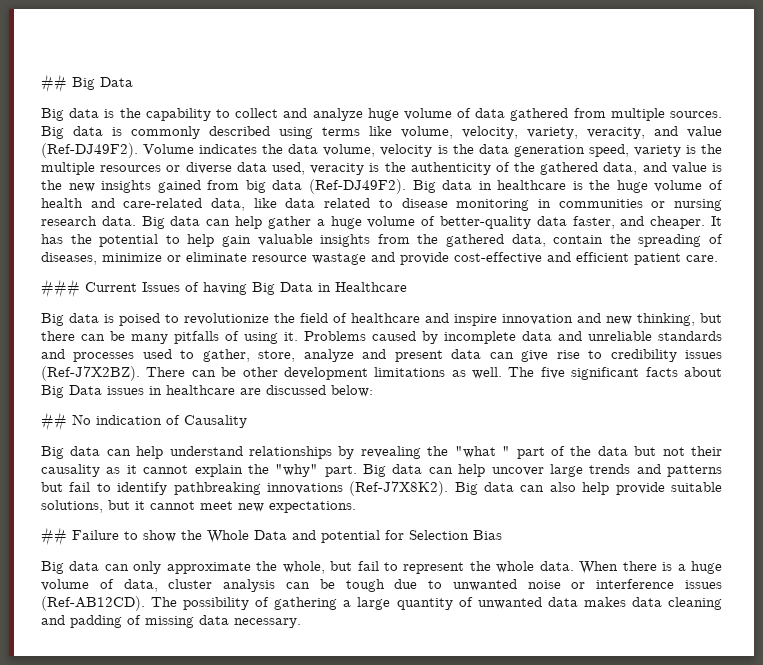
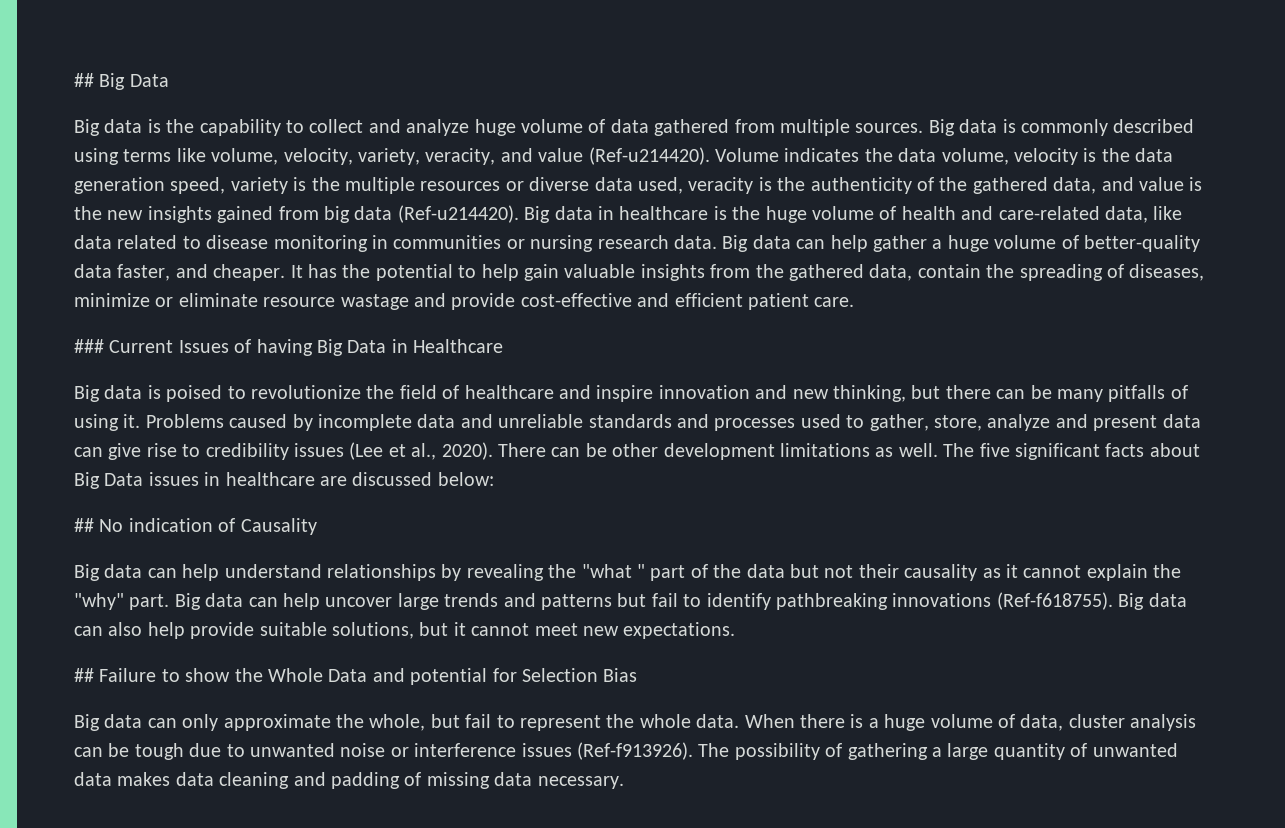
- Big data is commonly described using terms like volume, velocity, variety, veracity, and value (Ref-DJ49F2).
+ Big data is commonly described using terms like volume, velocity, variety, veracity, and value (Ref-u214420).
- Volume indicates the data volume, velocity is the data generation speed, variety is the multiple resources or diverse data used, veracity is the authenticity of the gathered data, and value is the new insights gained from big data (Ref-DJ49F2).
+ Volume indicates the data volume, velocity is the data generation speed, variety is the multiple resources or diverse data used, veracity is the authenticity of the gathered data, and value is the new insights gained from big data (Ref-u214420).
- Problems caused by incomplete data and unreliable standards and processes used to gather, store, analyze and present data can give rise to credibility issues (Ref-J7X2BZ).
+ Problems caused by incomplete data and unreliable standards and processes used to gather, store, analyze and present data can give rise to credibility issues (Lee et al., 2020).
- Big data can help uncover large trends and patterns but fail to identify pathbreaking innovations (Ref-J7X8K2).
+ Big data can help uncover large trends and patterns but fail to identify pathbreaking innovations (Ref-f618755).
- When there is a huge volume of data, cluster analysis can be tough due to unwanted noise or interference issues (Ref-AB12CD).
+ When there is a huge volume of data, cluster analysis can be tough due to unwanted noise or interference issues (Ref-f913926).

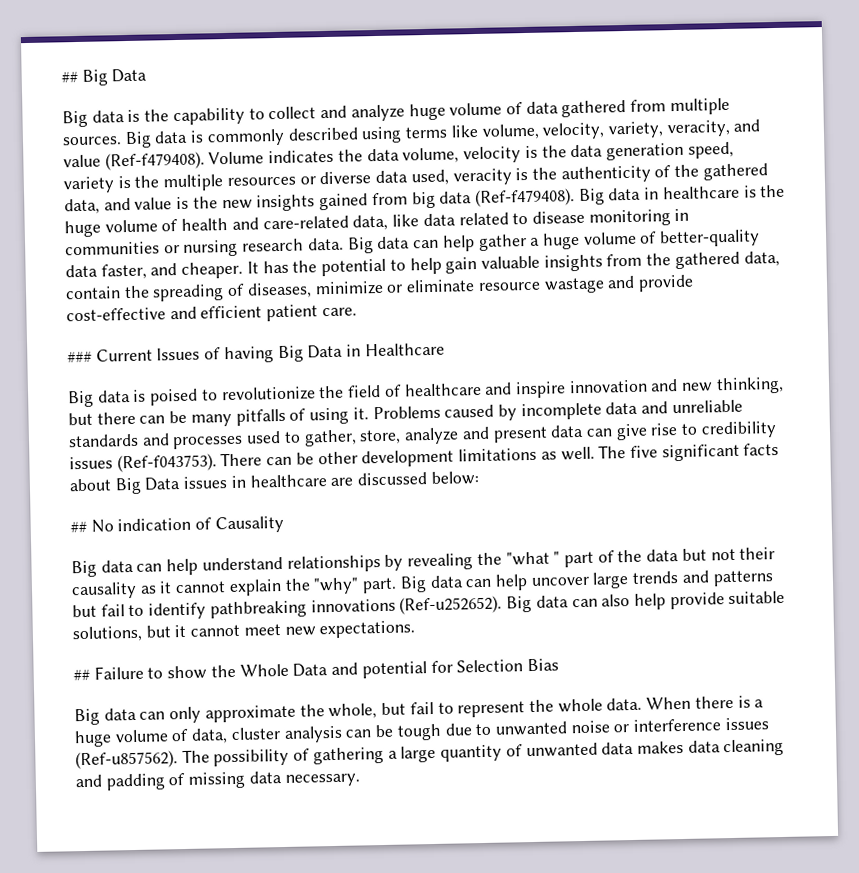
- Big data is commonly described using terms like volume, velocity, variety, veracity, and value (Ref-u214420).
+ Big data is commonly described using terms like volume, velocity, variety, veracity, and value (Ref-f479408).
- Volume indicates the data volume, velocity is the data generation speed, variety is the multiple resources or diverse data used, veracity is the authenticity of the gathered data, and value is the new insights gained from big data (Ref-u214420).
+ Volume indicates the data volume, velocity is the data generation speed, variety is the multiple resources or diverse data used, veracity is the authenticity of the gathered data, and value is the new insights gained from big data (Ref-f479408).
- Problems caused by incomplete data and unreliable standards and processes used to gather, store, analyze and present data can give rise to credibility issues (Lee et al., 2020).
+ Problems caused by incomplete data and unreliable standards and processes used to gather, store, analyze and present data can give rise to credibility issues (Ref-f043753).
- Big data can help uncover large trends and patterns but fail to identify pathbreaking innovations (Ref-f618755).
+ Big data can help uncover large trends and patterns but fail to identify pathbreaking innovations (Ref-u252652).
- When there is a huge volume of data, cluster analysis can be tough due to unwanted noise or interference issues (Ref-f913926).
+ When there is a huge volume of data, cluster analysis can be tough due to unwanted noise or interference issues (Ref-u857562).

